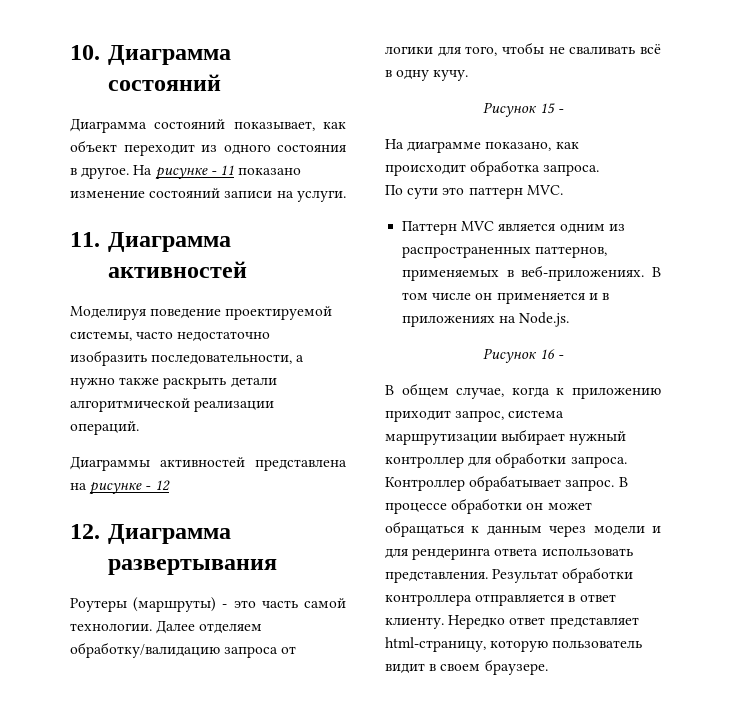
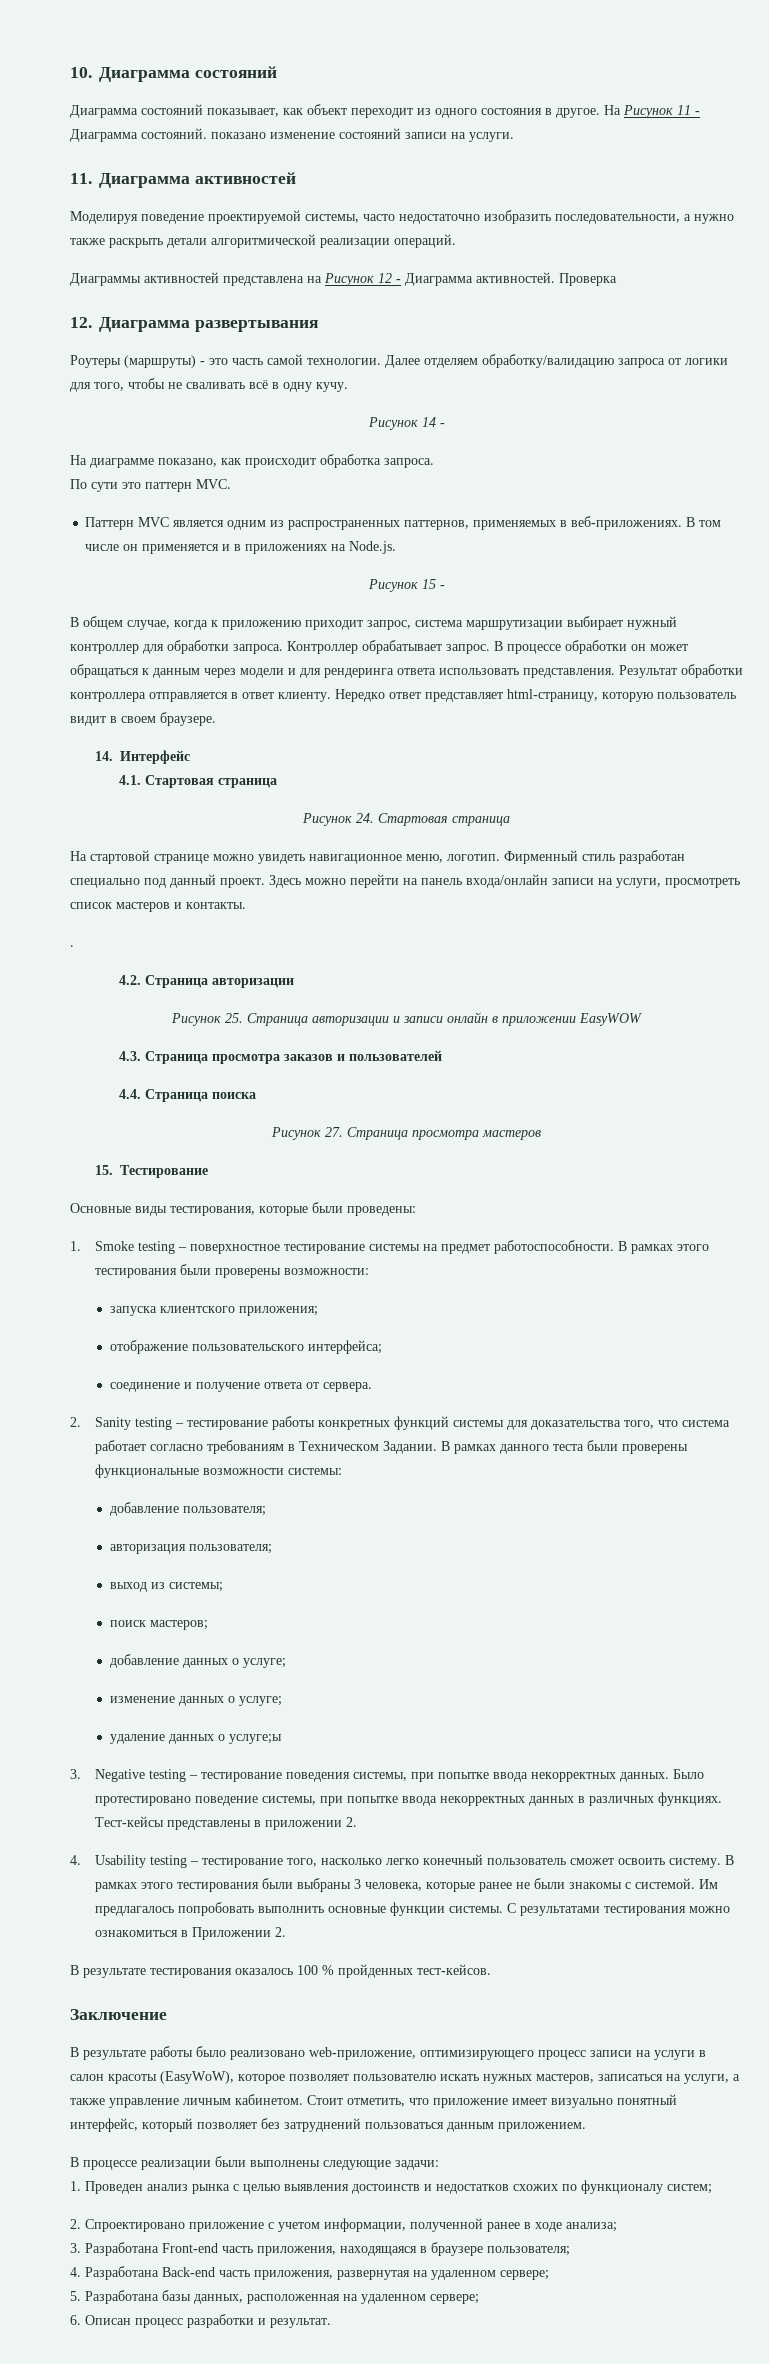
- На рисунке - 11 показано изменение состояний записи на услуги.
+ На Рисунок 11 - Диаграмма состояний. показано изменение состояний записи на услуги.
- Диаграммы активностей представлена на рисунке - 12
+ Диаграммы активностей представлена на Рисунок 12 - Диаграмма активностей. Проверка
- Рисунок 15 -
+ Рисунок 14 -
- Рисунок 16 -
+ Рисунок 15 -
+ 14. Интерфейс
+ 4.1. Стартовая страница
+ Рисунок 24. Стартовая страница
+ На стартовой странице можно увидеть навигационное меню, логотип. Фирменный стиль разработан специально под данный проект. Здесь можно перейти на панель входа/онлайн записи на услуги, просмотреть список мастеров и контакты.
+ .
+ 4.2. Страница авторизации
+ Рисунок 25. Страница авторизации и записи онлайн в приложении EasyWOW
+ 4.3. Страница просмотра заказов и пользователей
+ 4.4. Страница поиска
+ Рисунок 27. Страница просмотра мастеров
+ 15. Тестирование
+ Основные виды тестирования, которые были проведены:
+ 1. Smoke testing – поверхностное тестирование системы на предмет работоспособности. В рамках этого тестирования были проверены возможности:
+ запуска клиентского приложения;
+ отображение пользовательского интерфейса;
+ соединение и получение ответа от сервера.
+ 2. Sanity testing – тестирование работы конкретных функций системы для доказательства того, что система работает согласно требованиям в Техническом Задании. В рамках данного теста были проверены функциональные возможности системы:
+ добавление пользователя;
+ авторизация пользователя;
+ выход из системы;
+ поиск мастеров;
+ добавление данных о услуге;
+ изменение данных о услуге;
+ удаление данных о услуге;ы
+ 3. Negative testing – тестирование поведения системы, при попытке ввода некорректных данных. Было протестировано поведение системы, при попытке ввода некорректных данных в различных функциях. Тест-кейсы представлены в приложении 2.
+ 4. Usability testing – тестирование того, насколько легко конечный пользователь сможет освоить систему. В рамках этого тестирования были выбраны 3 человека, которые ранее не были знакомы с системой. Им предлагалось попробовать выполнить основные функции системы. С результатами тестирования можно ознакомиться в Приложении 2.
+ В результате тестирования оказалось 100 % пройденных тест-кейсов.
+ Заключение
+ В результате работы было реализовано web-приложение, оптимизирующего процесс записи на услуги в салон красоты (EasyWoW), которое позволяет пользователю искать нужных мастеров, записаться на услуги, а также управление личным кабинетом. Стоит отметить, что приложение имеет визуально понятный интерфейс, который позволяет без затруднений пользоваться данным приложением.
+ В процессе реализации были выполнены следующие задачи:
+ 1. Проведен анализ рынка с целью выявления достоинств и недостатков схожих по функционалу систем;
+ 2. Спроектировано приложение с учетом информации, полученной ранее в ходе анализа;
+ 3. Разработана Front-end часть приложения, находящаяся в браузере пользователя;
+ 4. Разработана Back-end часть приложения, развернутая на удаленном сервере;
+ 5. Разработана базы данных, расположенная на удаленном сервере;
+ 6. Описан процесс разработки и результат.

